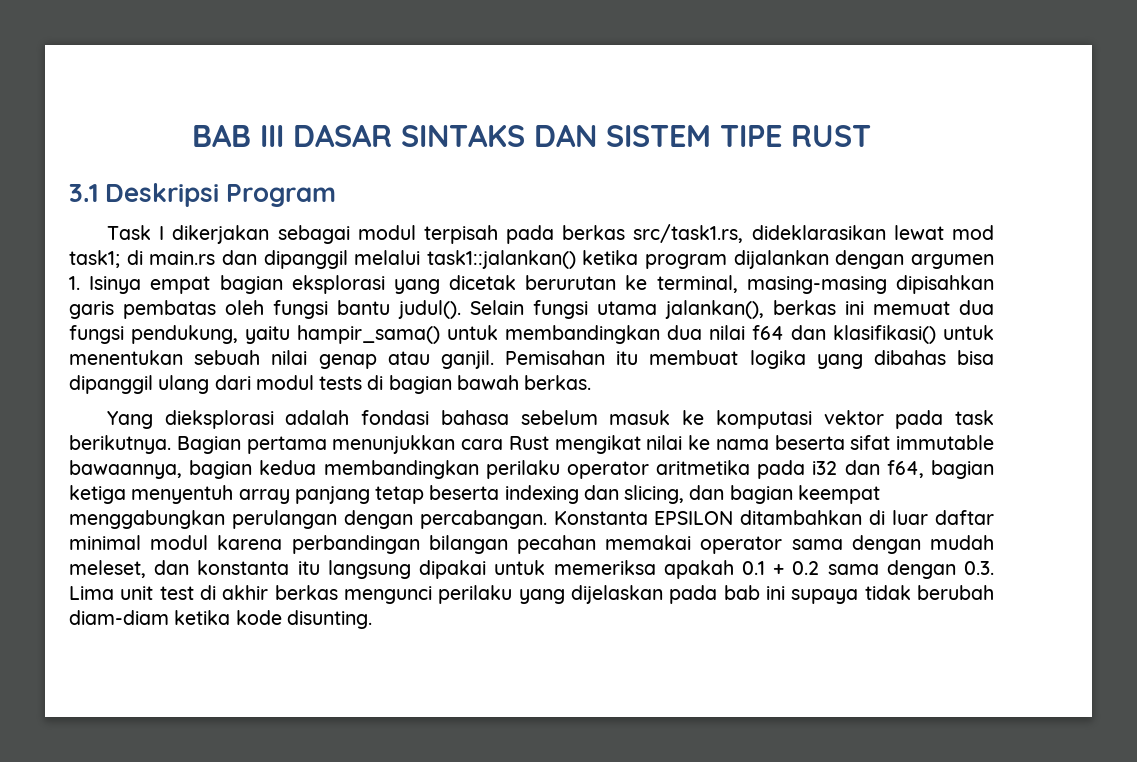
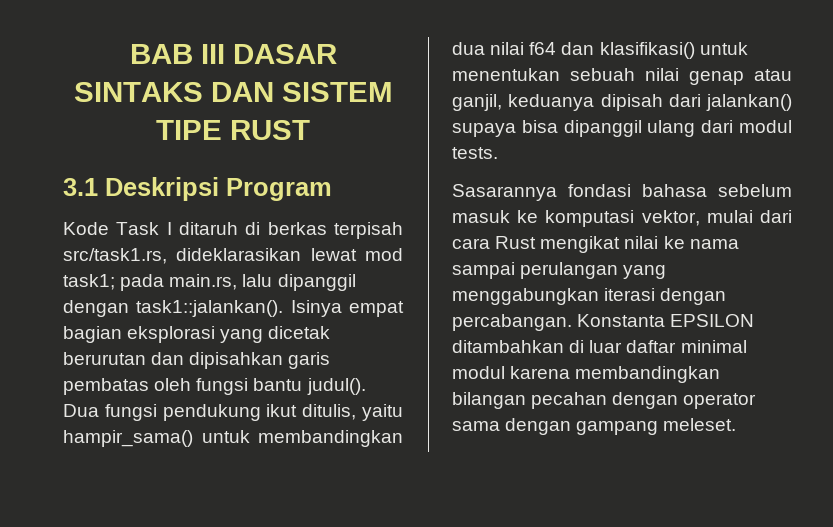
- Task I dikerjakan sebagai modul terpisah pada berkas src/task1.rs, dideklarasikan lewat mod task1; di main.rs dan dipanggil melalui task1::jalankan() ketika program dijalankan dengan argumen 1. Isinya empat bagian eksplorasi yang dicetak berurutan ke terminal, masing-masing dipisahkan garis pembatas oleh fungsi bantu judul().
+ Kode Task I ditaruh di berkas terpisah src/task1.rs, dideklarasikan lewat mod task1; pada main.rs, lalu dipanggil dengan task1::jalankan(). Isinya empat bagian eksplorasi yang dicetak berurutan dan dipisahkan garis pembatas oleh fungsi bantu judul().
- Selain fungsi utama jalankan(), berkas ini memuat dua fungsi pendukung, yaitu hampir_sama() untuk membandingkan dua nilai f64 dan klasifikasi() untuk menentukan sebuah nilai genap atau ganjil. Pemisahan itu membuat logika yang dibahas bisa dipanggil ulang dari modul tests di bagian bawah berkas.
- Yang dieksplorasi adalah fondasi bahasa sebelum masuk ke komputasi vektor pada task berikutnya. Bagian pertama menunjukkan cara Rust mengikat nilai ke nama beserta sifat immutable bawaannya, bagian kedua membandingkan perilaku operator aritmetika pada i32 dan f64, bagian ketiga menyentuh array panjang tetap beserta indexing dan slicing, dan bagian keempat menggabungkan perulangan dengan percabangan.
+ Dua fungsi pendukung ikut ditulis, yaitu hampir_sama() untuk membandingkan dua nilai f64 dan klasifikasi() untuk menentukan sebuah nilai genap atau ganjil, keduanya dipisah dari jalankan() supaya bisa dipanggil ulang dari modul tests.
+ Sasarannya fondasi bahasa sebelum masuk ke komputasi vektor, mulai dari cara Rust mengikat nilai ke nama sampai perulangan yang menggabungkan iterasi dengan percabangan.
- Konstanta EPSILON ditambahkan di luar daftar minimal modul karena perbandingan bilangan pecahan memakai operator sama dengan mudah meleset, dan konstanta itu langsung dipakai untuk memeriksa apakah 0.1 + 0.2 sama dengan 0.3. Lima unit test di akhir berkas mengunci perilaku yang dijelaskan pada bab ini supaya tidak berubah diam-diam ketika kode disunting.
+ Konstanta EPSILON ditambahkan di luar daftar minimal modul karena membandingkan bilangan pecahan dengan operator sama dengan gampang meleset.

